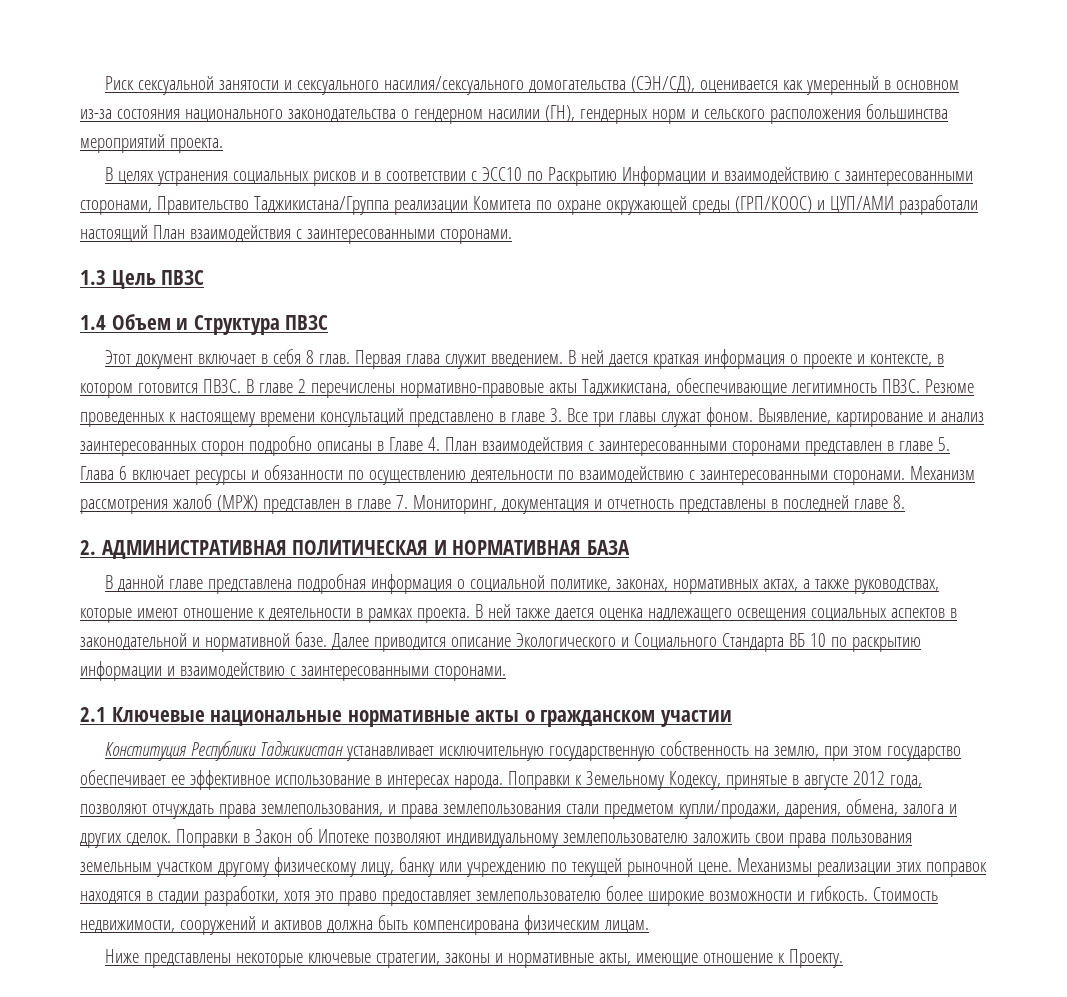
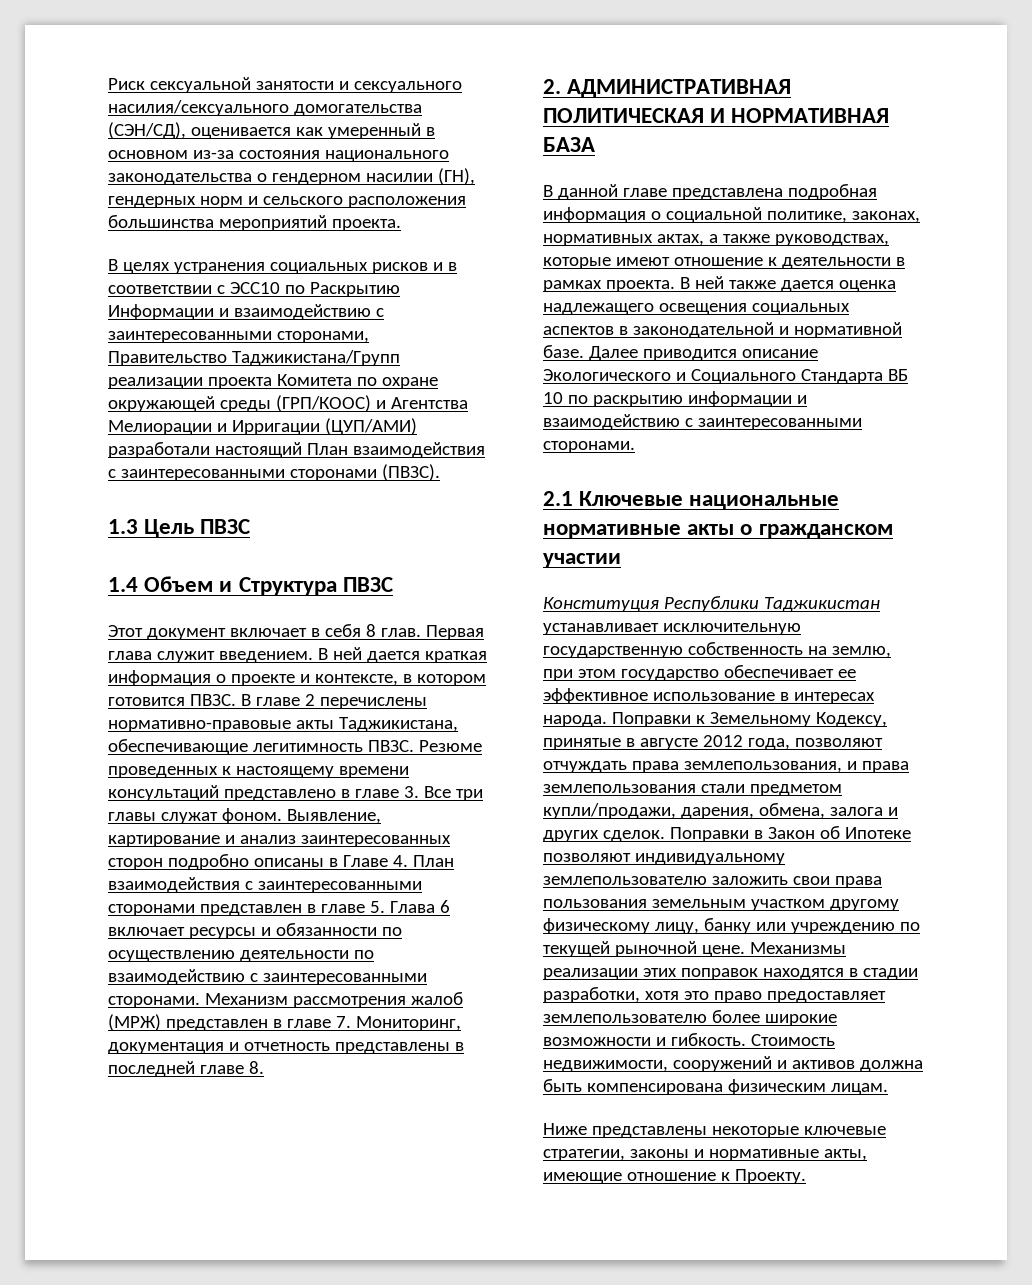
- В целях устранения социальных рисков и в соответствии с ЭСС10 по Раскрытию Информации и взаимодействию с заинтересованными сторонами, Правительство Таджикистана/Группа реализации Комитета по охране окружающей среды (ГРП/КООС) и ЦУП/АМИ разработали настоящий План взаимодействия с заинтересованными сторонами.
+ В целях устранения социальных рисков и в соответствии с ЭСС10 по Раскрытию Информации и взаимодействию с заинтересованными сторонами, Правительство Таджикистана/Групп реализации проекта Комитета по охране окружающей среды (ГРП/КООС) и Агентства Мелиорации и Ирригации (ЦУП/АМИ) разработали настоящий План взаимодействия с заинтересованными сторонами (ПВЗС).

